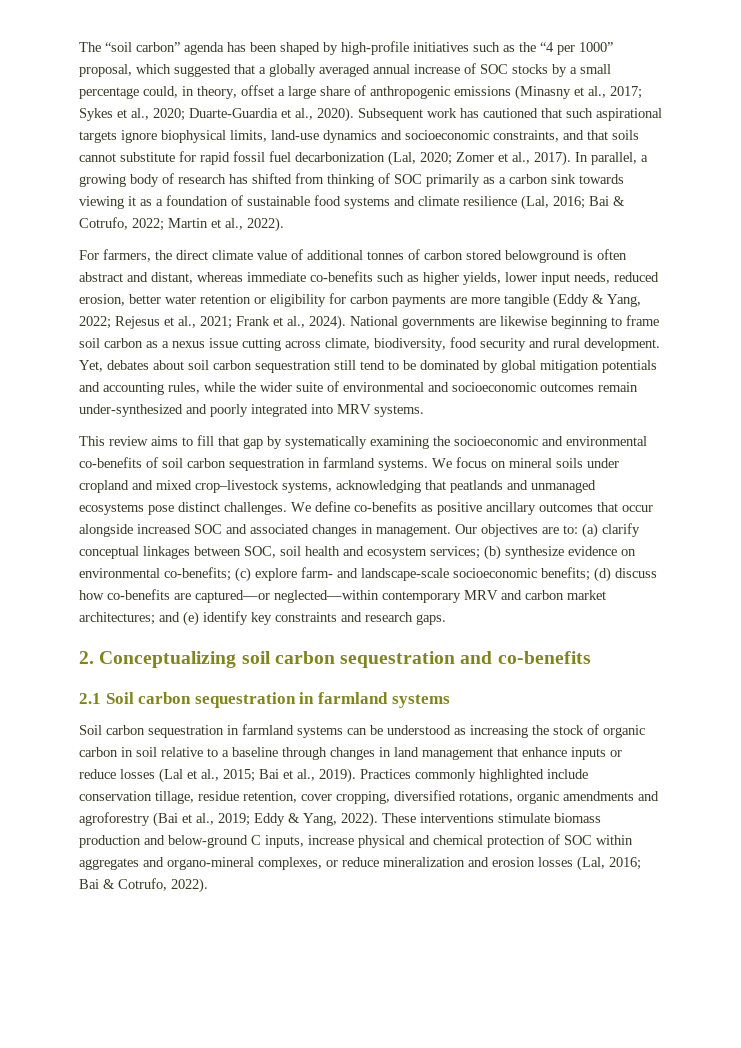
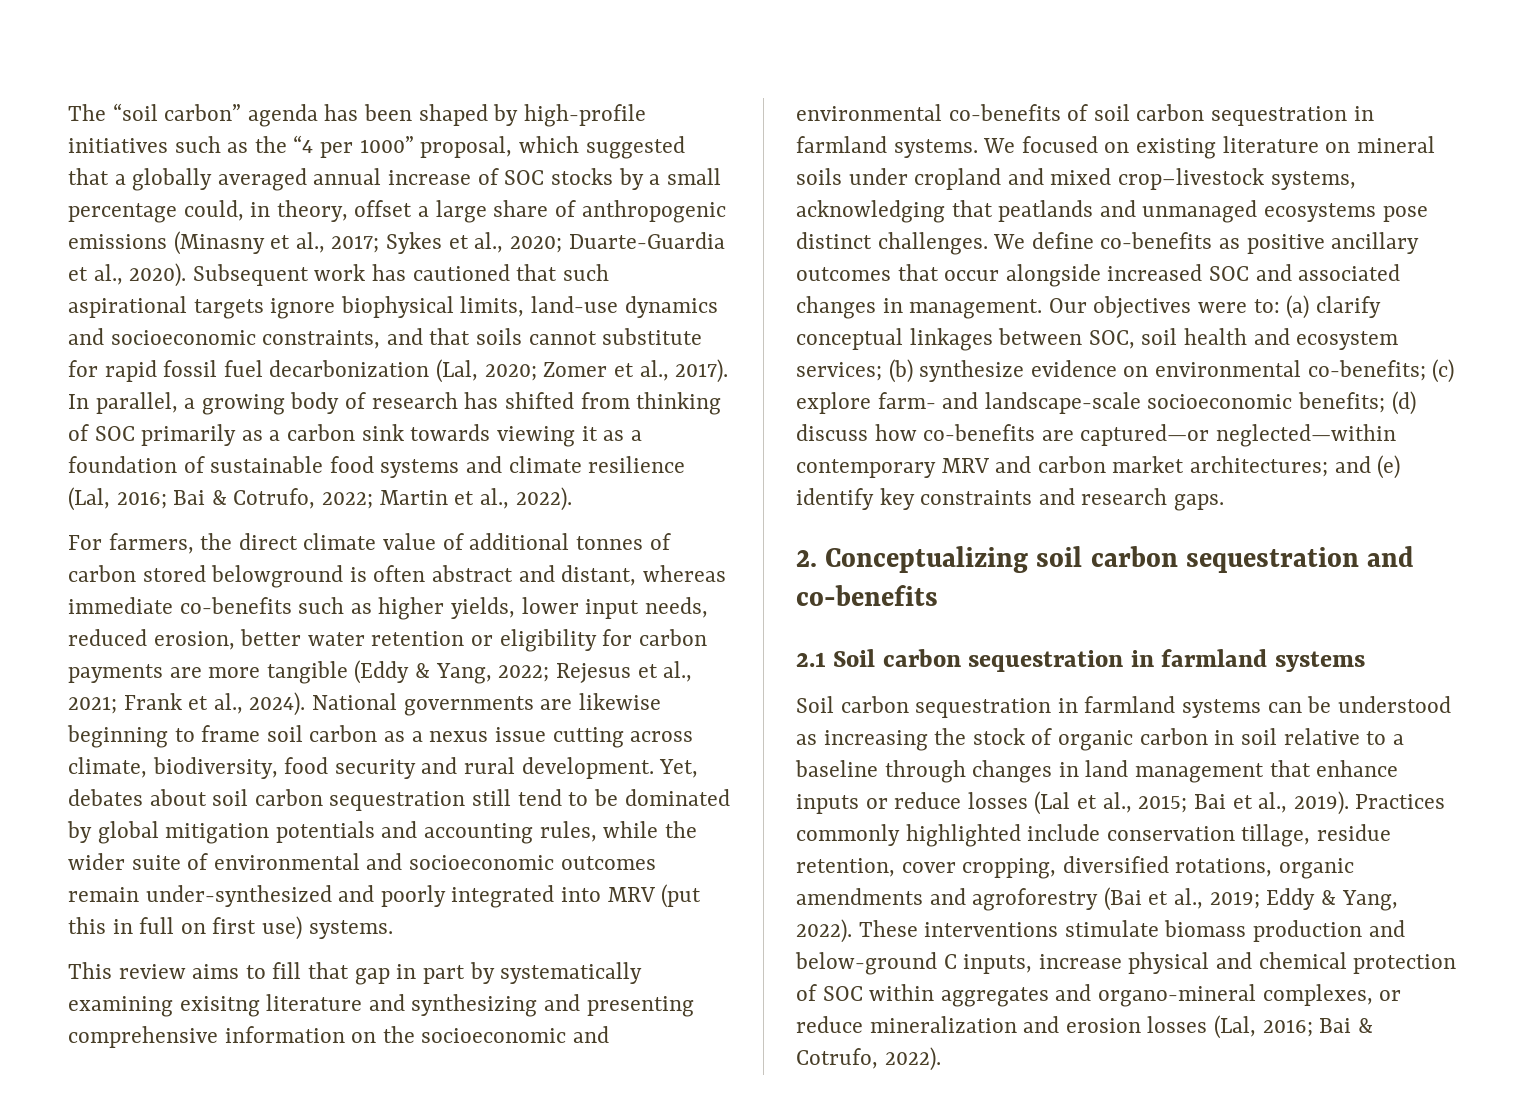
- Yet, debates about soil carbon sequestration still tend to be dominated by global mitigation potentials and accounting rules, while the wider suite of environmental and socioeconomic outcomes remain under-synthesized and poorly integrated into MRV systems.
+ Yet, debates about soil carbon sequestration still tend to be dominated by global mitigation potentials and accounting rules, while the wider suite of environmental and socioeconomic outcomes remain under-synthesized and poorly integrated into MRV (put this in full on first use) systems.
- This review aims to fill that gap by systematically examining the socioeconomic and environmental co-benefits of soil carbon sequestration in farmland systems.
+ This review aims to fill that gap in part by systematically examining exisitng literature and synthesizing and presenting comprehensive information on the socioeconomic and environmental co-benefits of soil carbon sequestration in farmland systems.
- We focus on mineral soils under cropland and mixed crop–livestock systems, acknowledging that peatlands and unmanaged ecosystems pose distinct challenges.
+ We focused on existing literature on mineral soils under cropland and mixed crop–livestock systems, acknowledging that peatlands and unmanaged ecosystems pose distinct challenges.
- Our objectives are to: (a) clarify conceptual linkages between SOC, soil health and ecosystem services; (b) synthesize evidence on environmental co-benefits; (c) explore farm- and landscape-scale socioeconomic benefits; (d) discuss how co-benefits are captured—or neglected—within contemporary MRV and carbon market architectures; and (e) identify key constraints and research gaps.
+ Our objectives were to: (a) clarify conceptual linkages between SOC, soil health and ecosystem services; (b) synthesize evidence on environmental co-benefits; (c) explore farm- and landscape-scale socioeconomic benefits; (d) discuss how co-benefits are captured—or neglected—within contemporary MRV and carbon market architectures; and (e) identify key constraints and research gaps.

